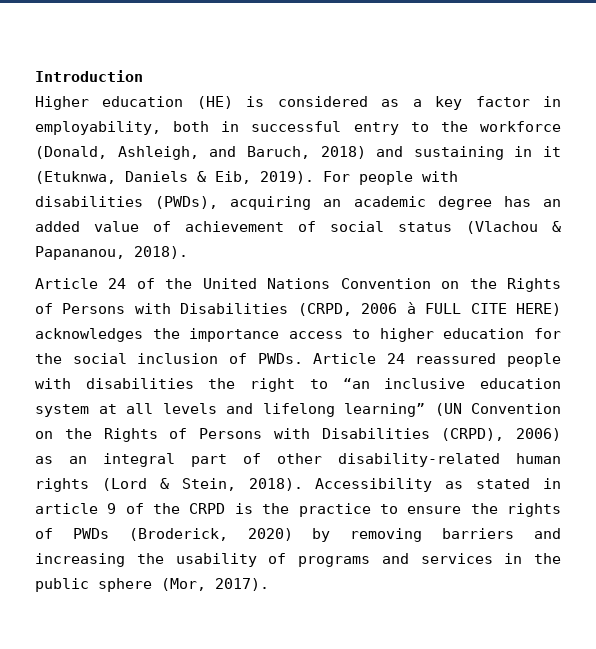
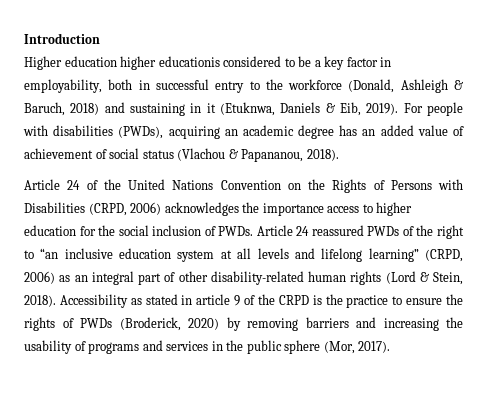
- Higher education (HE) is considered as a key factor in employability, both in successful entry to the workforce (Donald, Ashleigh, and Baruch, 2018) and sustaining in it (Etuknwa, Daniels & Eib, 2019).
+ Higher education higher educationis considered to be a key factor in employability, both in successful entry to the workforce (Donald, Ashleigh & Baruch, 2018) and sustaining in it (Etuknwa, Daniels & Eib, 2019).
- Article 24 of the United Nations Convention on the Rights of Persons with Disabilities (CRPD, 2006 à FULL CITE HERE) acknowledges the importance access to higher education for the social inclusion of PWDs.
+ Article 24 of the United Nations Convention on the Rights of Persons with Disabilities (CRPD, 2006) acknowledges the importance access to higher education for the social inclusion of PWDs.
- Article 24 reassured people with disabilities the right to “an inclusive education system at all levels and lifelong learning” (UN Convention on the Rights of Persons with Disabilities (CRPD), 2006) as an integral part of other disability-related human rights (Lord & Stein, 2018).
+ Article 24 reassured PWDs of the right to “an inclusive education system at all levels and lifelong learning” (CRPD, 2006) as an integral part of other disability-related human rights (Lord & Stein, 2018).

